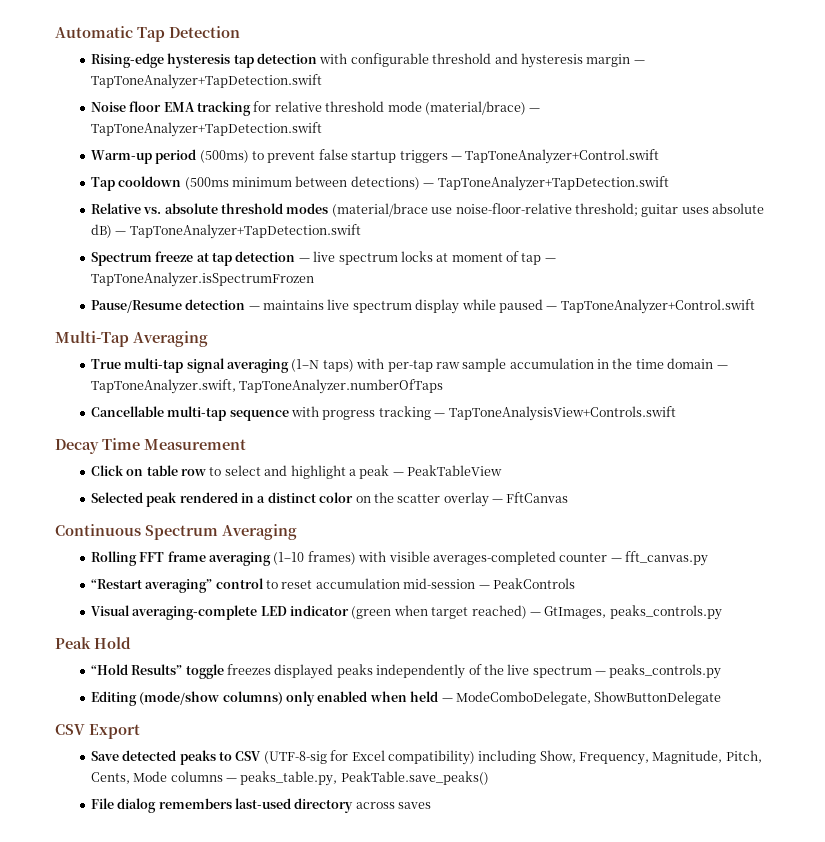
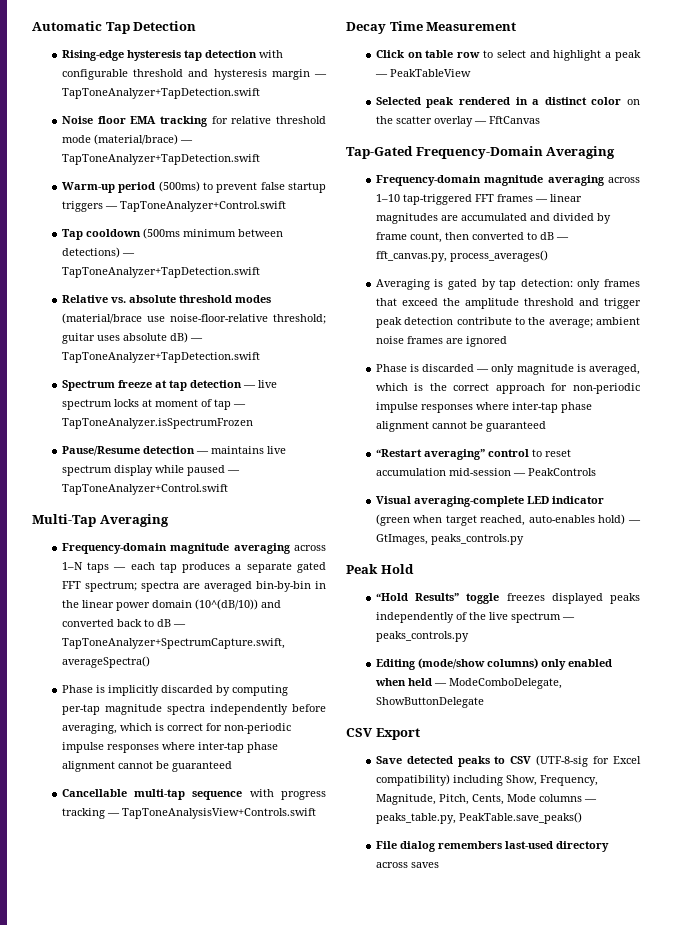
- True multi-tap signal averaging (1–N taps) with per-tap raw sample accumulation in the time domain — TapToneAnalyzer.swift, TapToneAnalyzer.numberOfTaps
+ Frequency-domain magnitude averaging across 1–N taps — each tap produces a separate gated FFT spectrum; spectra are averaged bin-by-bin in the linear power domain (10^(dB/10)) and converted back to dB — TapToneAnalyzer+SpectrumCapture.swift, averageSpectra()
+ Phase is implicitly discarded by computing per-tap magnitude spectra independently before averaging, which is correct for non-periodic impulse responses where inter-tap phase alignment cannot be guaranteed
- Continuous Spectrum Averaging
- Rolling FFT frame averaging (1–10 frames) with visible averages-completed counter — fft_canvas.py
+ Tap-Gated Frequency-Domain Averaging
+ Frequency-domain magnitude averaging across 1–10 tap-triggered FFT frames — linear magnitudes are accumulated and divided by frame count, then converted to dB — fft_canvas.py, process_averages()
+ Averaging is gated by tap detection: only frames that exceed the amplitude threshold and trigger peak detection contribute to the average; ambient noise frames are ignored
+ Phase is discarded — only magnitude is averaged, which is the correct approach for non-periodic impulse responses where inter-tap phase alignment cannot be guaranteed
- Visual averaging-complete LED indicator (green when target reached) — GtImages, peaks_controls.py
+ Visual averaging-complete LED indicator (green when target reached, auto-enables hold) — GtImages, peaks_controls.py

